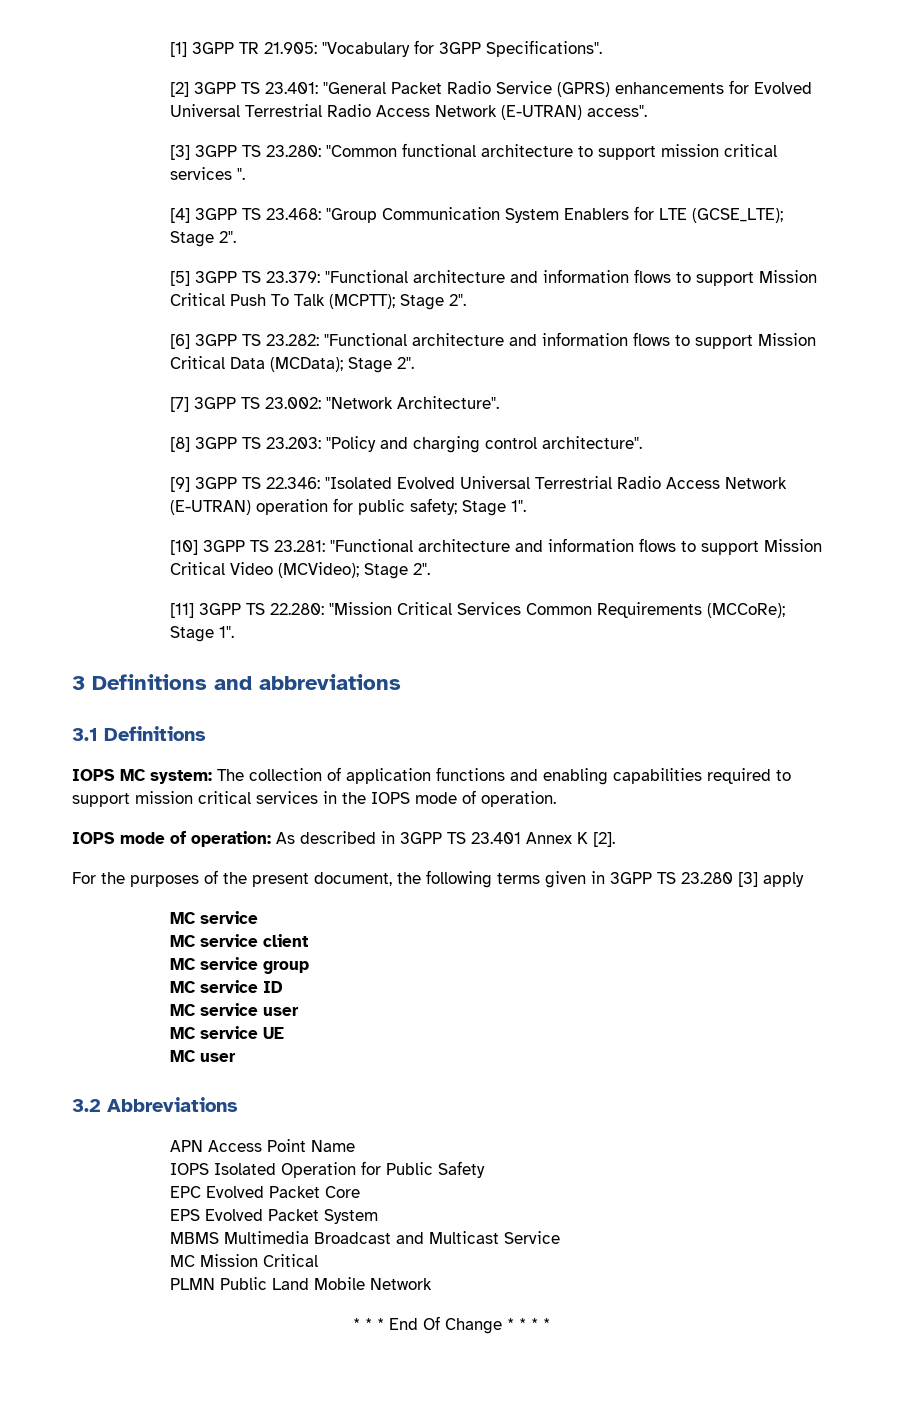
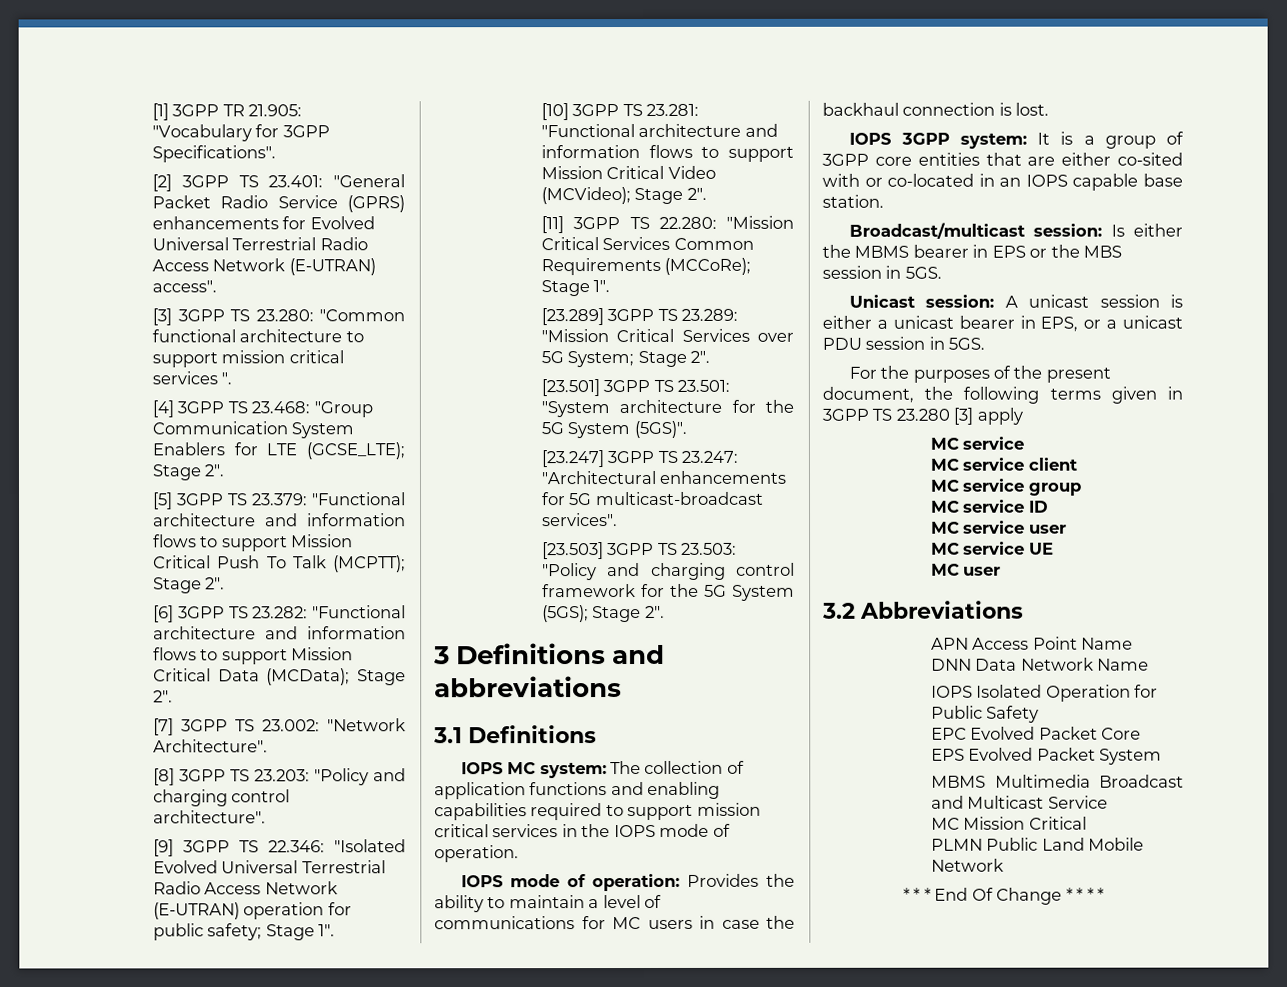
+ [23.289] 3GPP TS 23.289: "Mission Critical Services over 5G System; Stage 2".
+ [23.501] 3GPP TS 23.501: "System architecture for the 5G System (5GS)".
+ [23.247] 3GPP TS 23.247: "Architectural enhancements for 5G multicast-broadcast services".
+ [23.503] 3GPP TS 23.503: "Policy and charging control framework for the 5G System (5GS); Stage 2".
- IOPS mode of operation: As described in 3GPP TS 23.401 Annex K [2].
+ IOPS mode of operation: Provides the ability to maintain a level of communications for MC users in case the backhaul connection is lost.
+ IOPS 3GPP system: It is a group of 3GPP core entities that are either co-sited with or co-located in an IOPS capable base station.
+ Broadcast/multicast session: Is either the MBMS bearer in EPS or the MBS session in 5GS.
+ Unicast session: A unicast session is either a unicast bearer in EPS, or a unicast PDU session in 5GS.
+ DNN Data Network Name

